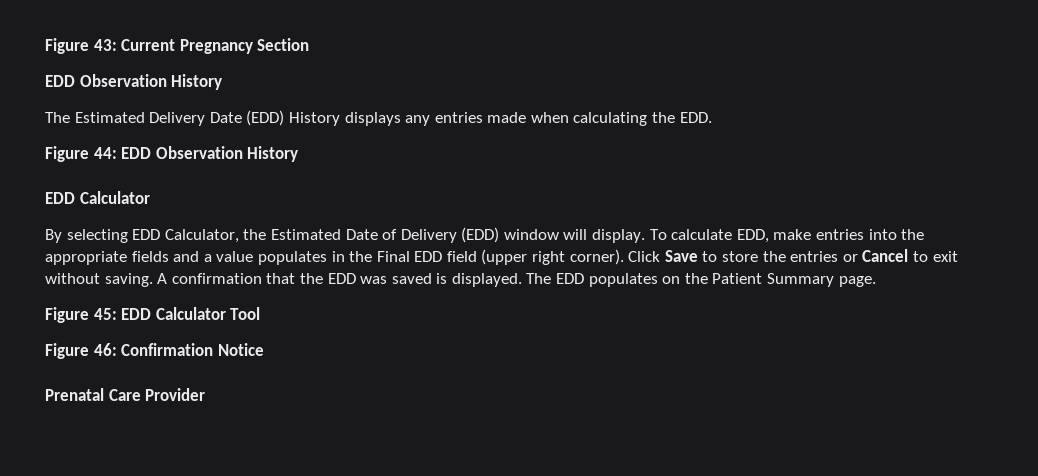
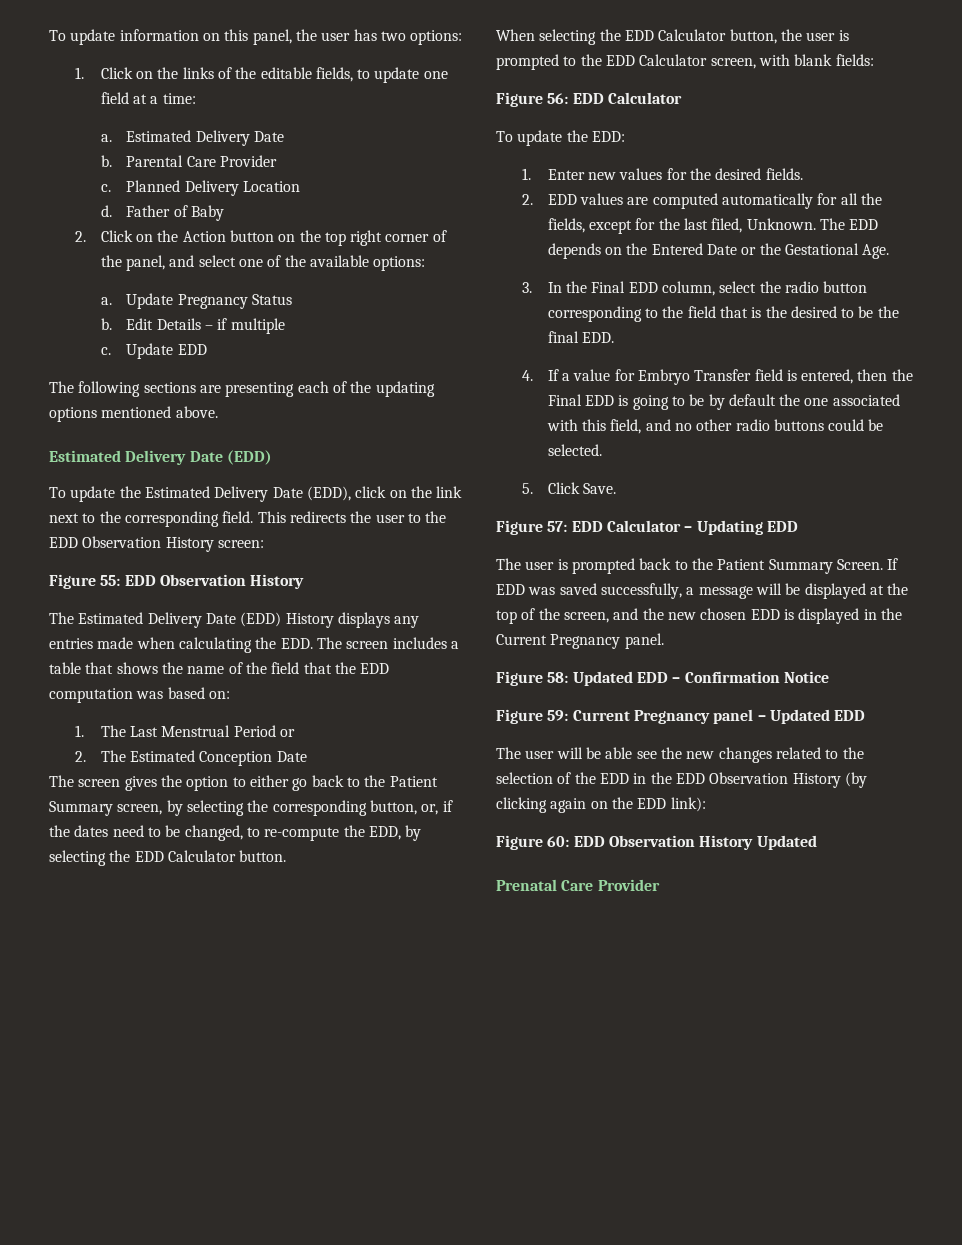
- Figure 43: Current Pregnancy Section
- EDD Observation History
+ To update information on this panel, the user has two options:
+ 1. Click on the links of the editable fields, to update one field at a time:
+ a. Estimated Delivery Date
+ b. Parental Care Provider
+ c. Planned Delivery Location
+ d. Father of Baby
+ 2. Click on the Action button on the top right corner of the panel, and select one of the available options:
+ a. Update Pregnancy Status
+ b. Edit Details – if multiple
+ c. Update EDD
+ The following sections are presenting each of the updating options mentioned above.
+ Estimated Delivery Date (EDD)
+ To update the Estimated Delivery Date (EDD), click on the link next to the corresponding field. This redirects the user to the EDD Observation History screen:
+ Figure 55: EDD Observation History
- The Estimated Delivery Date (EDD) History displays any entries made when calculating the EDD.
- Figure 44: EDD Observation History
- EDD Calculator
- By selecting EDD Calculator, the Estimated Date of Delivery (EDD) window will display. To calculate EDD, make entries into the appropriate fields and a value populates in the Final EDD field (upper right corner). Click Save to store the entries or Cancel to exit without saving. A confirmation that the EDD was saved is displayed. The EDD populates on the Patient Summary page.
- Figure 45: EDD Calculator Tool
- Figure 46: Confirmation Notice
+ The Estimated Delivery Date (EDD) History displays any entries made when calculating the EDD. The screen includes a table that shows the name of the field that the EDD computation was based on:
+ 1. The Last Menstrual Period or
+ 2. The Estimated Conception Date
+ The screen gives the option to either go back to the Patient Summary screen, by selecting the corresponding button, or, if the dates need to be changed, to re-compute the EDD, by selecting the EDD Calculator button.
+ When selecting the EDD Calculator button, the user is prompted to the EDD Calculator screen, with blank fields:
+ Figure 56: EDD Calculator
+ To update the EDD:
+ 1. Enter new values for the desired fields.
+ 2. EDD values are computed automatically for all the fields, except for the last filed, Unknown. The EDD depends on the Entered Date or the Gestational Age.
+ 3. In the Final EDD column, select the radio button corresponding to the field that is the desired to be the final EDD.
+ 4. If a value for Embryo Transfer field is entered, then the Final EDD is going to be by default the one associated with this field, and no other radio buttons could be selected.
+ 5. Click Save.
+ Figure 57: EDD Calculator – Updating EDD
+ The user is prompted back to the Patient Summary Screen. If EDD was saved successfully, a message will be displayed at the top of the screen, and the new chosen EDD is displayed in the Current Pregnancy panel.
+ Figure 58: Updated EDD – Confirmation Notice
+ Figure 59: Current Pregnancy panel – Updated EDD
+ The user will be able see the new changes related to the selection of the EDD in the EDD Observation History (by clicking again on the EDD link):
+ Figure 60: EDD Observation History Updated

